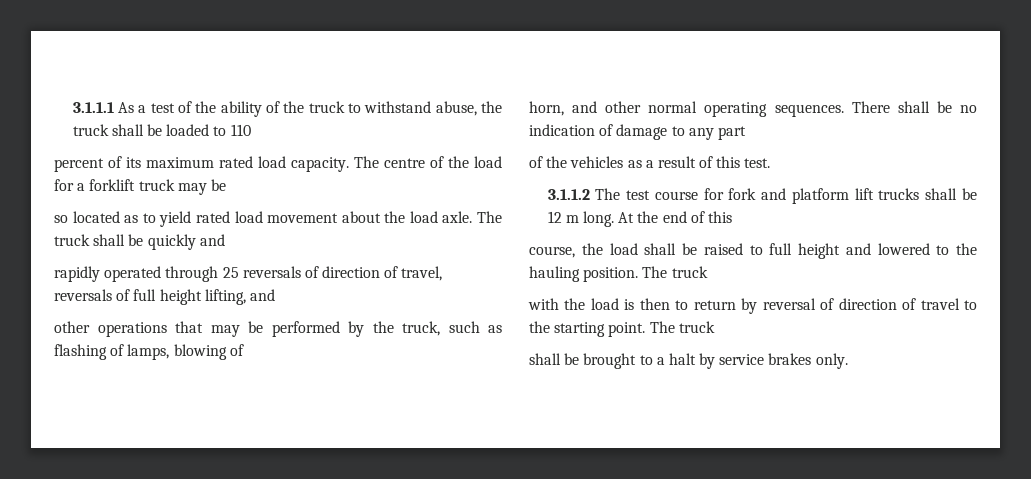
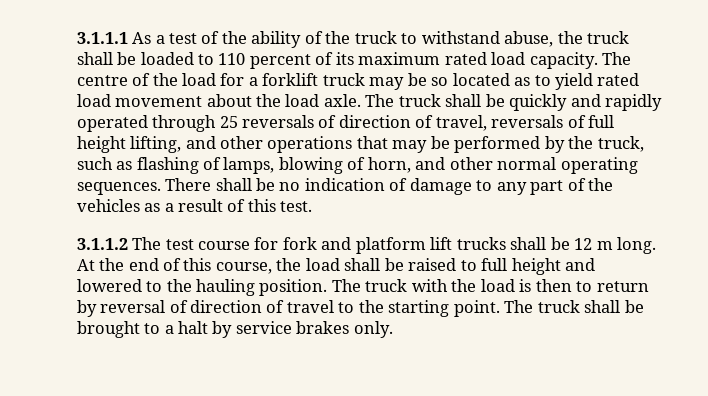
- 3.1.1.1 As a test of the ability of the truck to withstand abuse, the truck shall be loaded to 110
- percent of its maximum rated load capacity.
+ 3.1.1.1 As a test of the ability of the truck to withstand abuse, the truck shall be loaded to 110 percent of its maximum rated load capacity.
- The centre of the load for a forklift truck may be
- so located as to yield rated load movement about the load axle.
+ The centre of the load for a forklift truck may be so located as to yield rated load movement about the load axle.
- The truck shall be quickly and
- rapidly operated through 25 reversals of direction of travel, reversals of full height lifting, and
- other operations that may be performed by the truck, such as flashing of lamps, blowing of
- horn, and other normal operating sequences.
+ The truck shall be quickly and rapidly operated through 25 reversals of direction of travel, reversals of full height lifting, and other operations that may be performed by the truck, such as flashing of lamps, blowing of horn, and other normal operating sequences.
- There shall be no indication of damage to any part
- of the vehicles as a result of this test.
+ There shall be no indication of damage to any part of the vehicles as a result of this test.
- At the end of this
- course, the load shall be raised to full height and lowered to the hauling position. The truck
- with the load is then to return by reversal of direction of travel to the starting point. The truck
- shall be brought to a halt by service brakes only.
+ At the end of this course, the load shall be raised to full height and lowered to the hauling position. The truck with the load is then to return by reversal of direction of travel to the starting point. The truck shall be brought to a halt by service brakes only.

